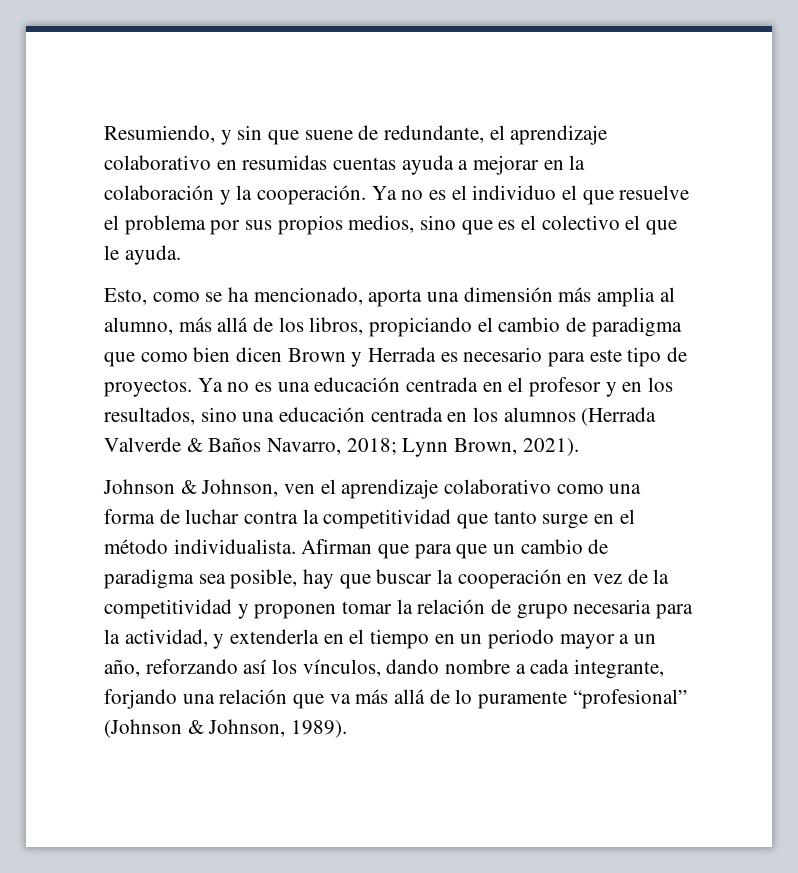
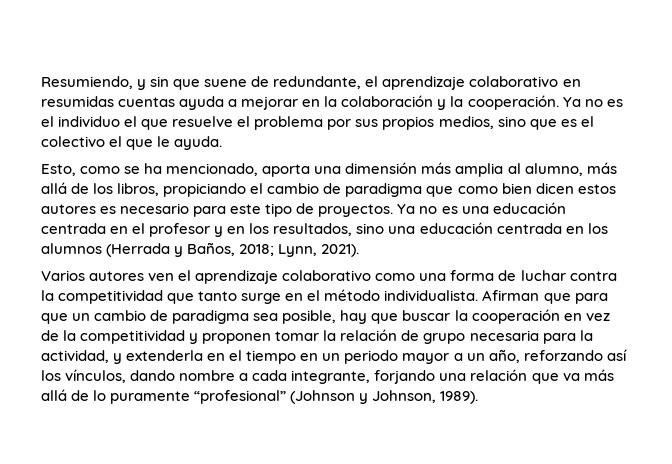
- Esto, como se ha mencionado, aporta una dimensión más amplia al alumno, más allá de los libros, propiciando el cambio de paradigma que como bien dicen Brown y Herrada es necesario para este tipo de proyectos.
+ Esto, como se ha mencionado, aporta una dimensión más amplia al alumno, más allá de los libros, propiciando el cambio de paradigma que como bien dicen estos autores es necesario para este tipo de proyectos.
- Ya no es una educación centrada en el profesor y en los resultados, sino una educación centrada en los alumnos (Herrada Valverde & Baños Navarro, 2018; Lynn Brown, 2021).
- Johnson & Johnson, ven el aprendizaje colaborativo como una forma de luchar contra la competitividad que tanto surge en el método individualista.
+ Ya no es una educación centrada en el profesor y en los resultados, sino una educación centrada en los alumnos (Herrada y Baños, 2018; Lynn, 2021).
+ Varios autores ven el aprendizaje colaborativo como una forma de luchar contra la competitividad que tanto surge en el método individualista.
- Afirman que para que un cambio de paradigma sea posible, hay que buscar la cooperación en vez de la competitividad y proponen tomar la relación de grupo necesaria para la actividad, y extenderla en el tiempo en un periodo mayor a un año, reforzando así los vínculos, dando nombre a cada integrante, forjando una relación que va más allá de lo puramente “profesional” (Johnson & Johnson, 1989).
+ Afirman que para que un cambio de paradigma sea posible, hay que buscar la cooperación en vez de la competitividad y proponen tomar la relación de grupo necesaria para la actividad, y extenderla en el tiempo en un periodo mayor a un año, reforzando así los vínculos, dando nombre a cada integrante, forjando una relación que va más allá de lo puramente “profesional” (Johnson y Johnson, 1989).

